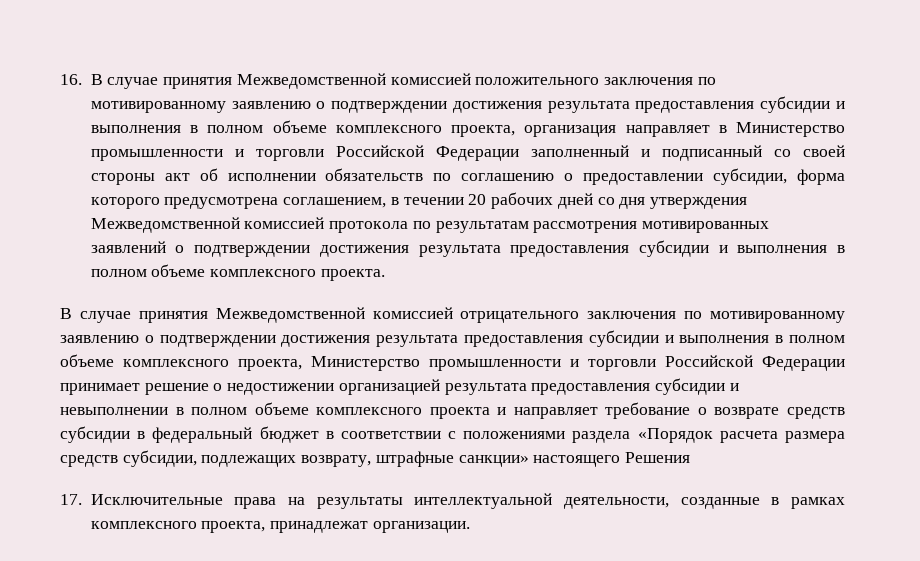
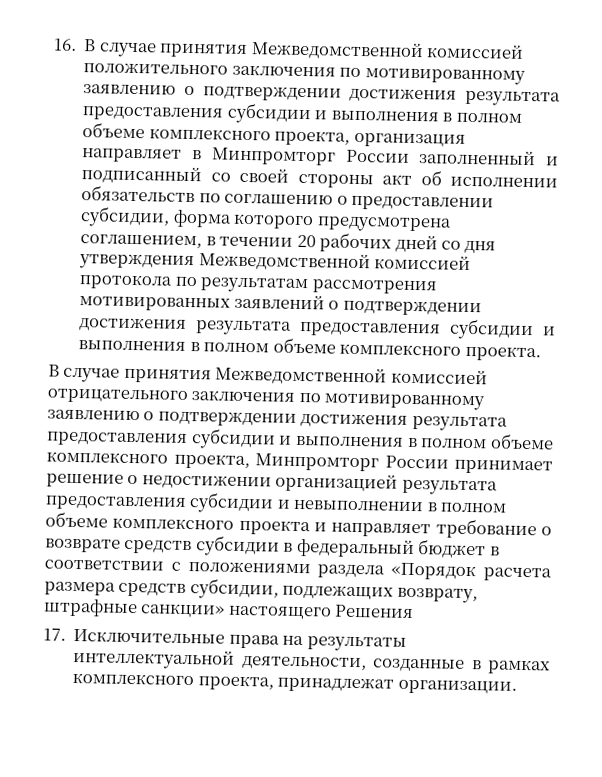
- 16. В случае принятия Межведомственной комиссией положительного заключения по мотивированному заявлению о подтверждении достижения результата предоставления субсидии и выполнения в полном объеме комплексного проекта, организация направляет в Министерство промышленности и торговли Российской Федерации заполненный и подписанный со своей стороны акт об исполнении обязательств по соглашению о предоставлении субсидии, форма которого предусмотрена соглашением, в течении 20 рабочих дней со дня утверждения Межведомственной комиссией протокола по результатам рассмотрения мотивированных заявлений о подтверждении достижения результата предоставления субсидии и выполнения в полном объеме комплексного проекта.
+ 16. В случае принятия Межведомственной комиссией положительного заключения по мотивированному заявлению о подтверждении достижения результата предоставления субсидии и выполнения в полном объеме комплексного проекта, организация направляет в Минпромторг России заполненный и подписанный со своей стороны акт об исполнении обязательств по соглашению о предоставлении субсидии, форма которого предусмотрена соглашением, в течении 20 рабочих дней со дня утверждения Межведомственной комиссией протокола по результатам рассмотрения мотивированных заявлений о подтверждении достижения результата предоставления субсидии и выполнения в полном объеме комплексного проекта.
- В случае принятия Межведомственной комиссией отрицательного заключения по мотивированному заявлению о подтверждении достижения результата предоставления субсидии и выполнения в полном объеме комплексного проекта, Министерство промышленности и торговли Российской Федерации принимает решение о недостижении организацией результата предоставления субсидии и невыполнении в полном объеме комплексного проекта и направляет требование о возврате средств субсидии в федеральный бюджет в соответствии с положениями раздела «Порядок расчета размера средств субсидии, подлежащих возврату, штрафные санкции» настоящего Решения
+ В случае принятия Межведомственной комиссией отрицательного заключения по мотивированному заявлению о подтверждении достижения результата предоставления субсидии и выполнения в полном объеме комплексного проекта, Минпромторг России принимает решение о недостижении организацией результата предоставления субсидии и невыполнении в полном объеме комплексного проекта и направляет требование о возврате средств субсидии в федеральный бюджет в соответствии с положениями раздела «Порядок расчета размера средств субсидии, подлежащих возврату, штрафные санкции» настоящего Решения

